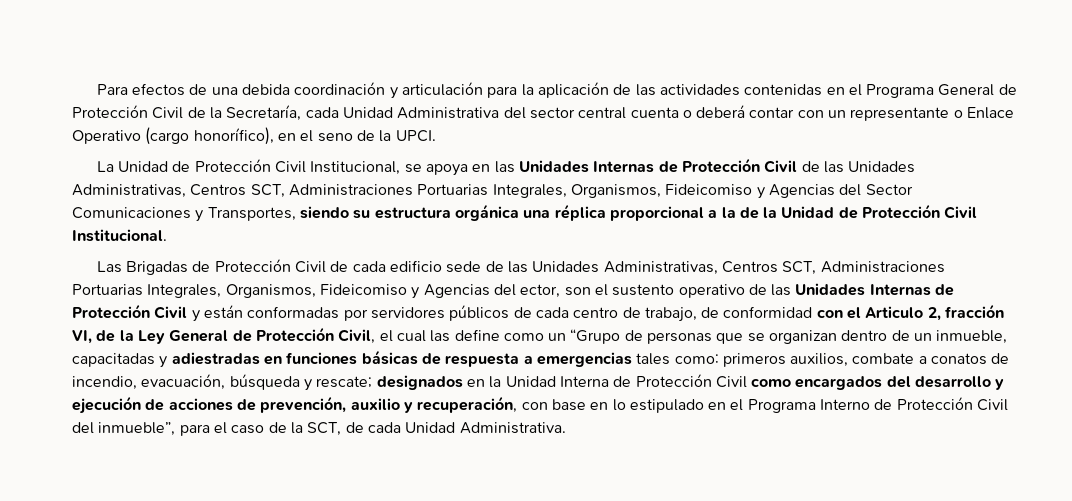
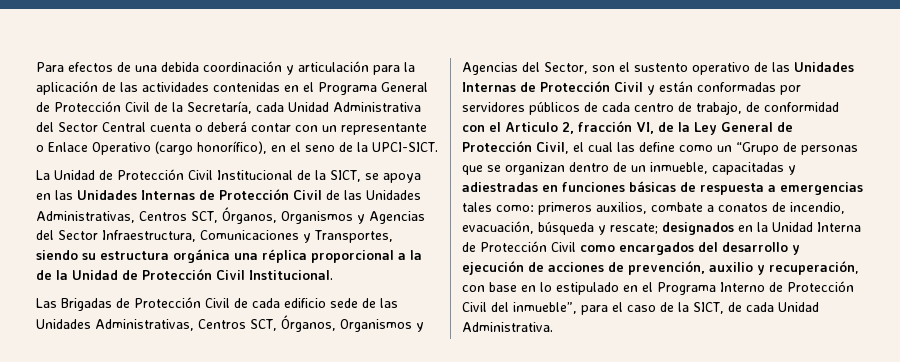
- Para efectos de una debida coordinación y articulación para la aplicación de las actividades contenidas en el Programa General de Protección Civil de la Secretaría, cada Unidad Administrativa del sector central cuenta o deberá contar con un representante o Enlace Operativo (cargo honorífico), en el seno de la UPCI.
+ Para efectos de una debida coordinación y articulación para la aplicación de las actividades contenidas en el Programa General de Protección Civil de la Secretaría, cada Unidad Administrativa del Sector Central cuenta o deberá contar con un representante o Enlace Operativo (cargo honorífico), en el seno de la UPCI-SICT.
- La Unidad de Protección Civil Institucional, se apoya en las Unidades Internas de Protección Civil de las Unidades Administrativas, Centros SCT, Administraciones Portuarias Integrales, Organismos, Fideicomiso y Agencias del Sector Comunicaciones y Transportes, siendo su estructura orgánica una réplica proporcional a la de la Unidad de Protección Civil Institucional.
+ La Unidad de Protección Civil Institucional de la SICT, se apoya en las Unidades Internas de Protección Civil de las Unidades Administrativas, Centros SCT, Órganos, Organismos y Agencias del Sector Infraestructura, Comunicaciones y Transportes, siendo su estructura orgánica una réplica proporcional a la de la Unidad de Protección Civil Institucional.
- Las Brigadas de Protección Civil de cada edificio sede de las Unidades Administrativas, Centros SCT, Administraciones Portuarias Integrales, Organismos, Fideicomiso y Agencias del ector, son el sustento operativo de las Unidades Internas de Protección Civil y están conformadas por servidores públicos de cada centro de trabajo, de conformidad con el Articulo 2, fracción VI, de la Ley General de Protección Civil, el cual las define como un “Grupo de personas que se organizan dentro de un inmueble, capacitadas y adiestradas en funciones básicas de respuesta a emergencias tales como:
+ Las Brigadas de Protección Civil de cada edificio sede de las Unidades Administrativas, Centros SCT, Órganos, Organismos y Agencias del Sector, son el sustento operativo de las Unidades Internas de Protección Civil y están conformadas por servidores públicos de cada centro de trabajo, de conformidad con el Articulo 2, fracción VI, de la Ley General de Protección Civil, el cual las define como un “Grupo de personas que se organizan dentro de un inmueble, capacitadas y adiestradas en funciones básicas de respuesta a emergencias tales como:
- designados en la Unidad Interna de Protección Civil como encargados del desarrollo y ejecución de acciones de prevención, auxilio y recuperación, con base en lo estipulado en el Programa Interno de Protección Civil del inmueble”, para el caso de la SCT, de cada Unidad Administrativa.
+ designados en la Unidad Interna de Protección Civil como encargados del desarrollo y ejecución de acciones de prevención, auxilio y recuperación, con base en lo estipulado en el Programa Interno de Protección Civil del inmueble”, para el caso de la SICT, de cada Unidad Administrativa.

